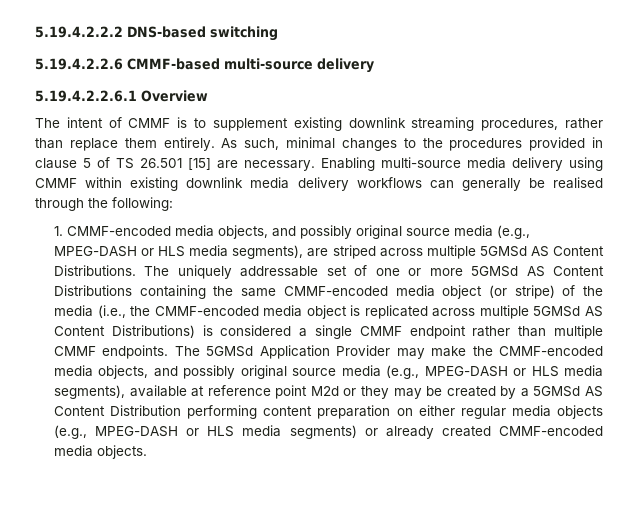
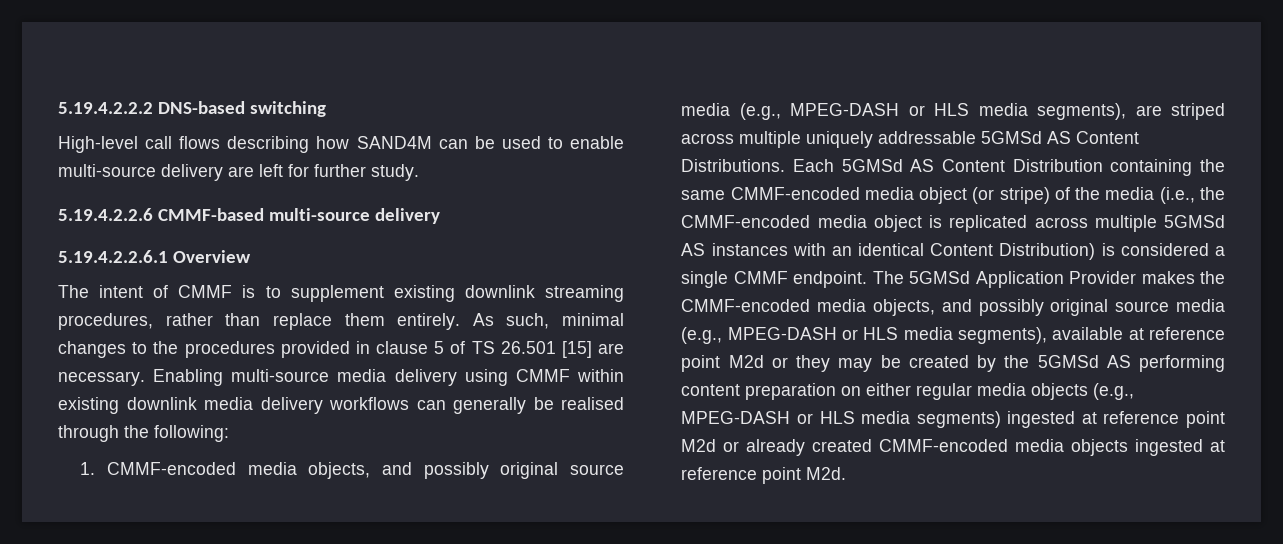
+ High-level call flows describing how SAND4M can be used to enable multi-source delivery are left for further study.
- 1. CMMF-encoded media objects, and possibly original source media (e.g., MPEG-DASH or HLS media segments), are striped across multiple 5GMSd AS Content Distributions.
+ 1. CMMF-encoded media objects, and possibly original source media (e.g., MPEG-DASH or HLS media segments), are striped across multiple uniquely addressable 5GMSd AS Content Distributions.
- The uniquely addressable set of one or more 5GMSd AS Content Distributions containing the same CMMF-encoded media object (or stripe) of the media (i.e., the CMMF-encoded media object is replicated across multiple 5GMSd AS Content Distributions) is considered a single CMMF endpoint rather than multiple CMMF endpoints.
+ Each 5GMSd AS Content Distribution containing the same CMMF-encoded media object (or stripe) of the media (i.e., the CMMF-encoded media object is replicated across multiple 5GMSd AS instances with an identical Content Distribution) is considered a single CMMF endpoint.
- The 5GMSd Application Provider may make the CMMF-encoded media objects, and possibly original source media (e.g., MPEG-DASH or HLS media segments), available at reference point M2d or they may be created by a 5GMSd AS Content Distribution performing content preparation on either regular media objects (e.g., MPEG-DASH or HLS media segments) or already created CMMF-encoded media objects.
+ The 5GMSd Application Provider makes the CMMF-encoded media objects, and possibly original source media (e.g., MPEG-DASH or HLS media segments), available at reference point M2d or they may be created by the 5GMSd AS performing content preparation on either regular media objects (e.g., MPEG-DASH or HLS media segments) ingested at reference point M2d or already created CMMF-encoded media objects ingested at reference point M2d.

